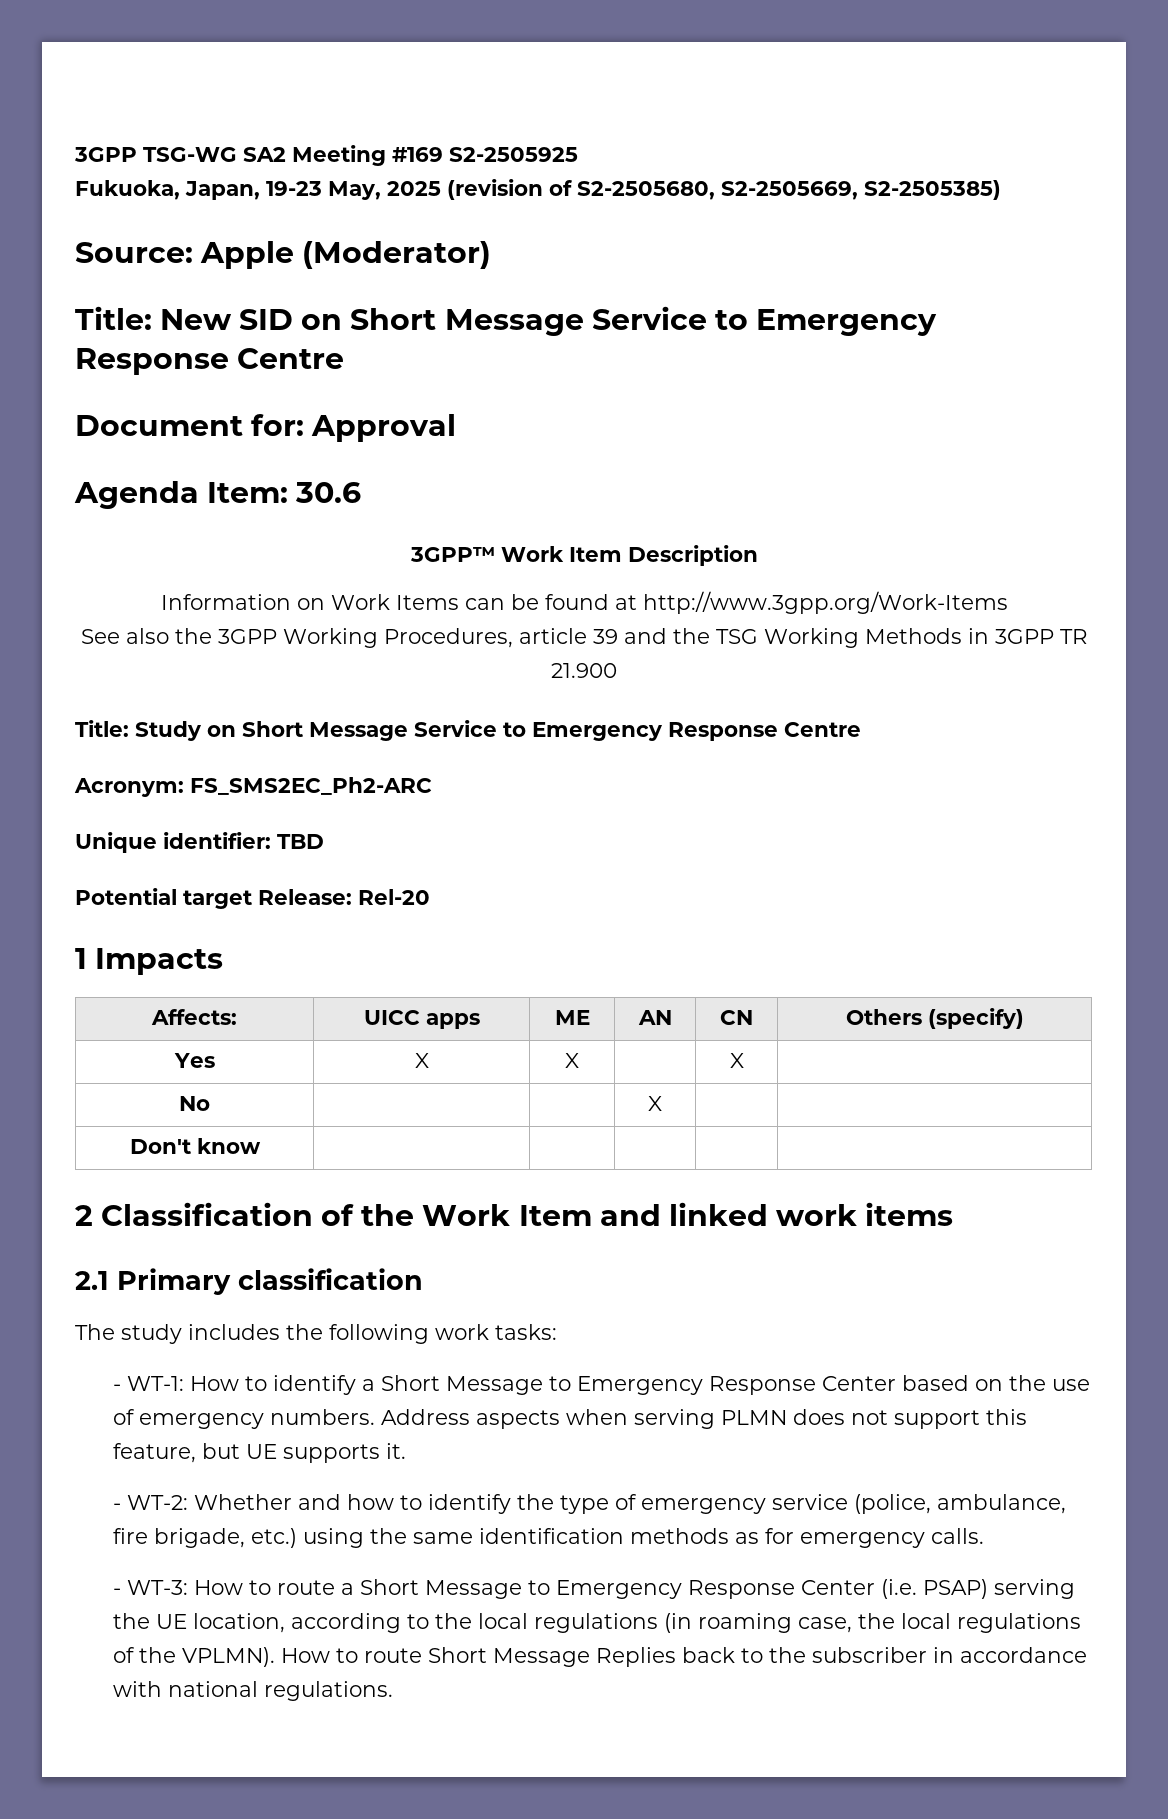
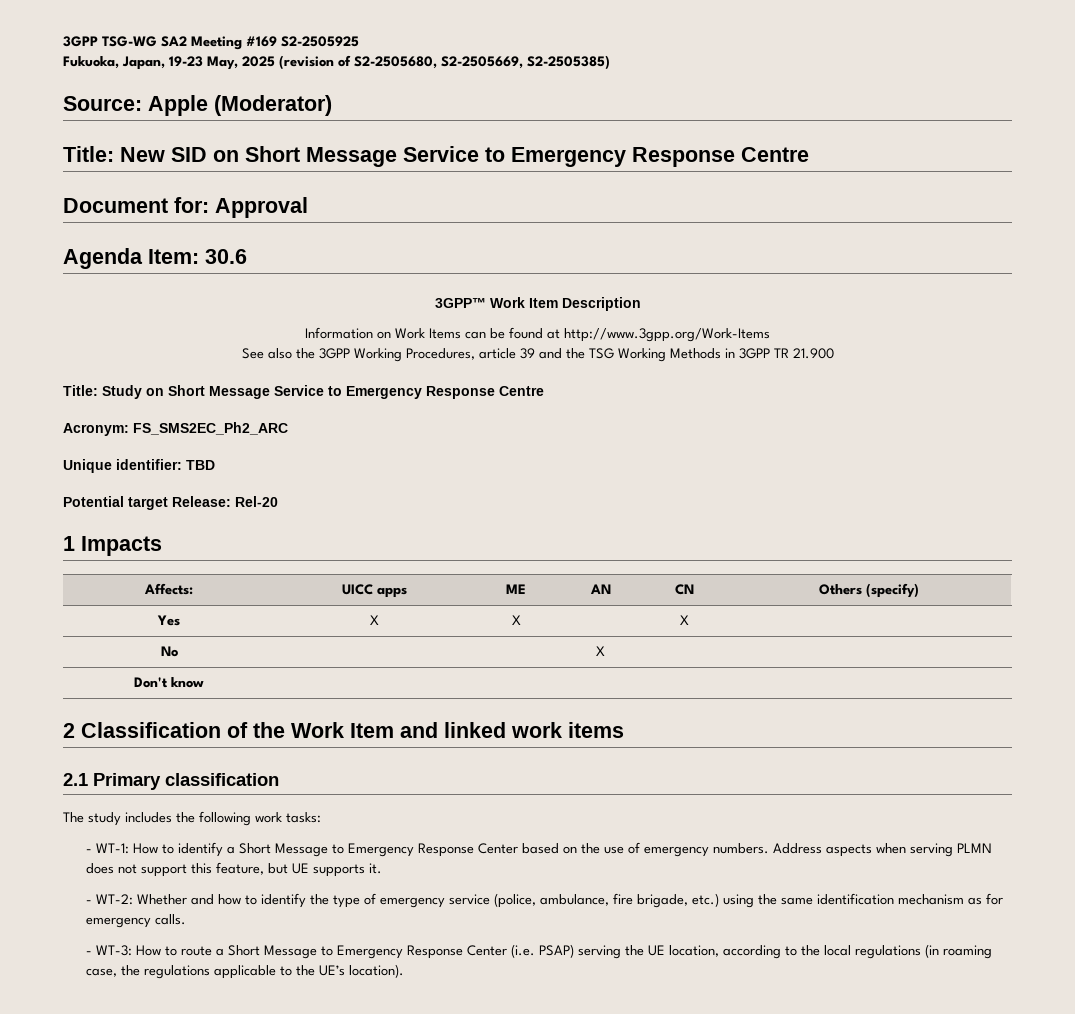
- Acronym: FS_SMS2EC_Ph2-ARC
+ Acronym: FS_SMS2EC_Ph2_ARC
- - WT-2: Whether and how to identify the type of emergency service (police, ambulance, fire brigade, etc.) using the same identification methods as for emergency calls.
+ - WT-2: Whether and how to identify the type of emergency service (police, ambulance, fire brigade, etc.) using the same identification mechanism as for emergency calls.
- - WT-3: How to route a Short Message to Emergency Response Center (i.e. PSAP) serving the UE location, according to the local regulations (in roaming case, the local regulations of the VPLMN). How to route Short Message Replies back to the subscriber in accordance with national regulations.
+ - WT-3: How to route a Short Message to Emergency Response Center (i.e. PSAP) serving the UE location, according to the local regulations (in roaming case, the regulations applicable to the UE’s location).

